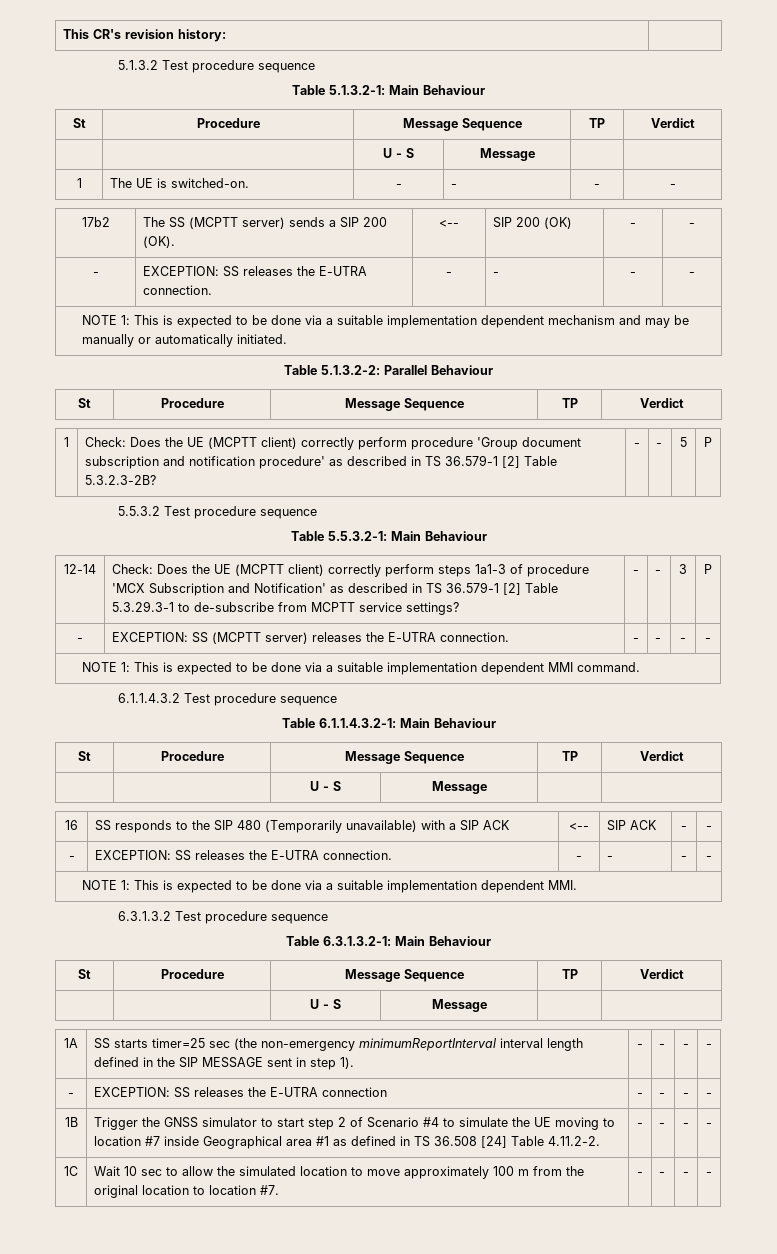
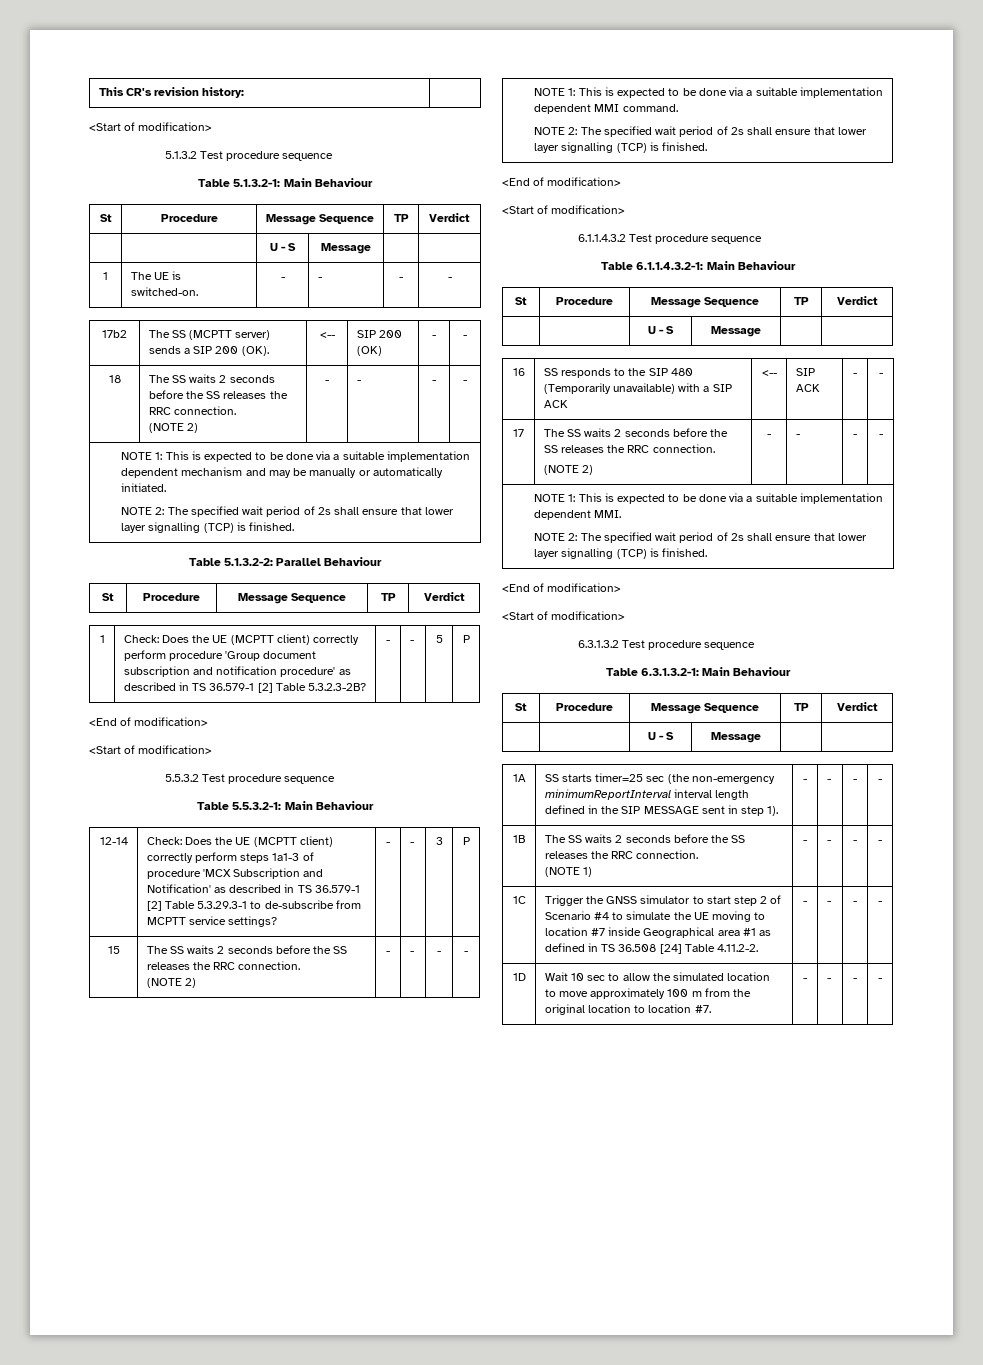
  This CR's revision history: |
+ <Start of modification>
  17b2 | The SS (MCPTT server) sends a SIP 200 (OK). | <-- | SIP 200 (OK) | - | -
- - | EXCEPTION: SS releases the E-UTRA connection. | - | - | - | -
+ 18 | The SS waits 2 seconds before the SS releases the RRC connection.
+ (NOTE 2) | - | - | - | -
  NOTE 1: This is expected to be done via a suitable implementation dependent mechanism and may be manually or automatically initiated.
+ NOTE 2: The specified wait period of 2s shall ensure that lower layer signalling (TCP) is finished.
  1 | Check: Does the UE (MCPTT client) correctly perform procedure 'Group document subscription and notification procedure' as described in TS 36.579-1 [2] Table 5.3.2.3-2B? | - | - | 5 | P
+ <End of modification>
+ <Start of modification>
- - | EXCEPTION: SS (MCPTT server) releases the E-UTRA connection. | - | - | - | -
+ 15 | The SS waits 2 seconds before the SS releases the RRC connection.
+ (NOTE 2) | - | - | - | -
  NOTE 1: This is expected to be done via a suitable implementation dependent MMI command.
+ NOTE 2: The specified wait period of 2s shall ensure that lower layer signalling (TCP) is finished.
+ <End of modification>
+ <Start of modification>
  16 | SS responds to the SIP 480 (Temporarily unavailable) with a SIP ACK | <-- | SIP ACK | - | -
- - | EXCEPTION: SS releases the E-UTRA connection. | - | - | - | -
+ 17 | The SS waits 2 seconds before the SS releases the RRC connection.
+ (NOTE 2) | - | - | - | -
  NOTE 1: This is expected to be done via a suitable implementation dependent MMI.
+ NOTE 2: The specified wait period of 2s shall ensure that lower layer signalling (TCP) is finished.
+ <End of modification>
+ <Start of modification>
- - | EXCEPTION: SS releases the E-UTRA connection | - | - | - | -
- 1B | Trigger the GNSS simulator to start step 2 of Scenario #4 to simulate the UE moving to location #7 inside Geographical area #1 as defined in TS 36.508 [24] Table 4.11.2-2. | - | - | - | -
+ 1B | The SS waits 2 seconds before the SS releases the RRC connection.
+ (NOTE 1) | - | - | - | -
+ 1C | Trigger the GNSS simulator to start step 2 of Scenario #4 to simulate the UE moving to location #7 inside Geographical area #1 as defined in TS 36.508 [24] Table 4.11.2-2. | - | - | - | -
- 1C | Wait 10 sec to allow the simulated location to move approximately 100 m from the original location to location #7. | - | - | - | -
+ 1D | Wait 10 sec to allow the simulated location to move approximately 100 m from the original location to location #7. | - | - | - | -

